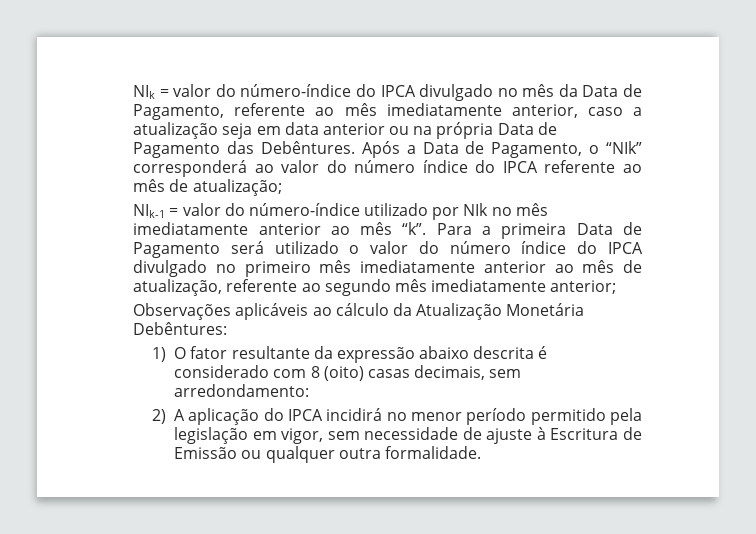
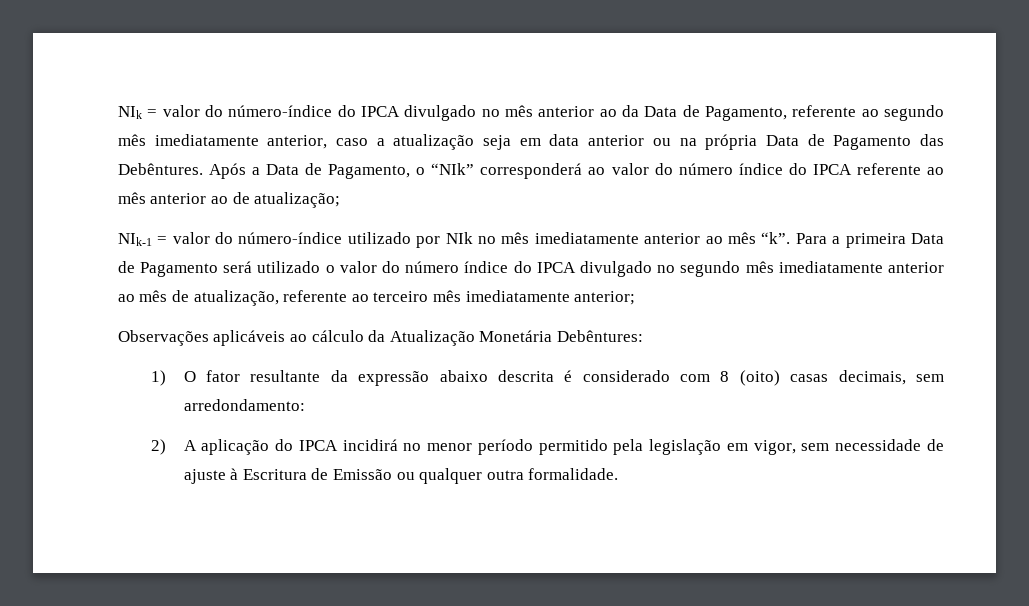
- NIk = valor do número-índice do IPCA divulgado no mês da Data de Pagamento, referente ao mês imediatamente anterior, caso a atualização seja em data anterior ou na própria Data de Pagamento das Debêntures.
+ NIk = valor do número-índice do IPCA divulgado no mês anterior ao da Data de Pagamento, referente ao segundo mês imediatamente anterior, caso a atualização seja em data anterior ou na própria Data de Pagamento das Debêntures.
- Após a Data de Pagamento, o “NIk” corresponderá ao valor do número índice do IPCA referente ao mês de atualização;
+ Após a Data de Pagamento, o “NIk” corresponderá ao valor do número índice do IPCA referente ao mês anterior ao de atualização;
- Para a primeira Data de Pagamento será utilizado o valor do número índice do IPCA divulgado no primeiro mês imediatamente anterior ao mês de atualização, referente ao segundo mês imediatamente anterior;
+ Para a primeira Data de Pagamento será utilizado o valor do número índice do IPCA divulgado no segundo mês imediatamente anterior ao mês de atualização, referente ao terceiro mês imediatamente anterior;

